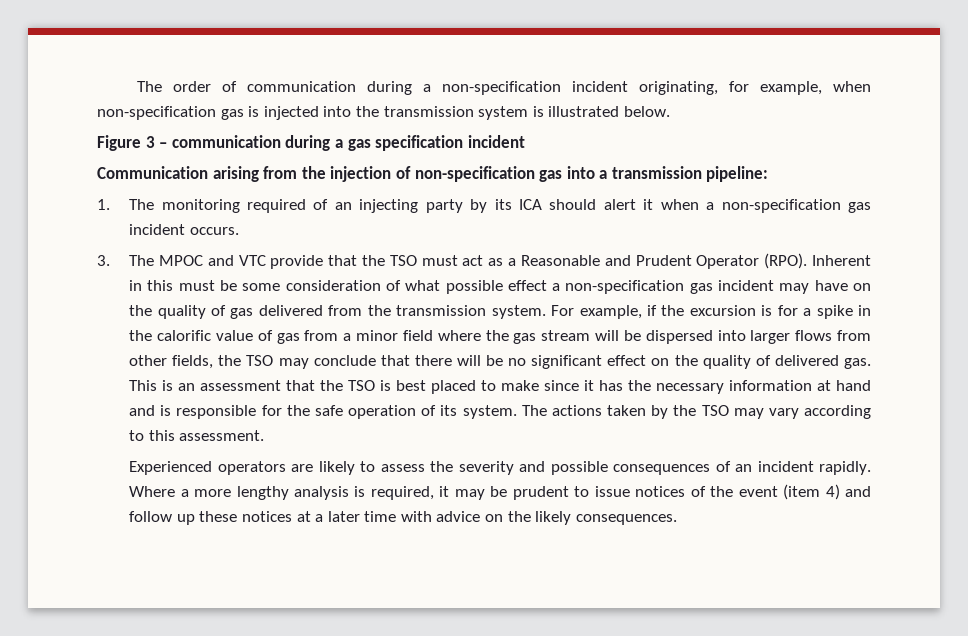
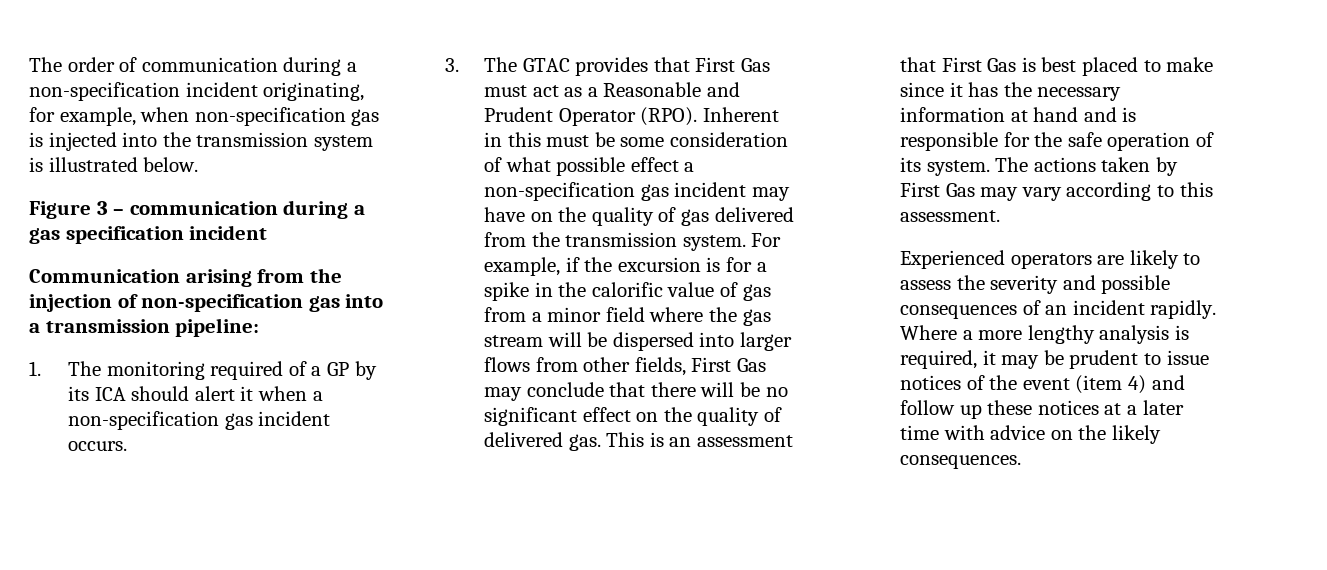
- 1. The monitoring required of an injecting party by its ICA should alert it when a non-specification gas incident occurs.
+ 1. The monitoring required of a GP by its ICA should alert it when a non-specification gas incident occurs.
- 3. The MPOC and VTC provide that the TSO must act as a Reasonable and Prudent Operator (RPO).
+ 3. The GTAC provides that First Gas must act as a Reasonable and Prudent Operator (RPO).
- For example, if the excursion is for a spike in the calorific value of gas from a minor field where the gas stream will be dispersed into larger flows from other fields, the TSO may conclude that there will be no significant effect on the quality of delivered gas.
+ For example, if the excursion is for a spike in the calorific value of gas from a minor field where the gas stream will be dispersed into larger flows from other fields, First Gas may conclude that there will be no significant effect on the quality of delivered gas.
- This is an assessment that the TSO is best placed to make since it has the necessary information at hand and is responsible for the safe operation of its system.
+ This is an assessment that First Gas is best placed to make since it has the necessary information at hand and is responsible for the safe operation of its system.
- The actions taken by the TSO may vary according to this assessment.
+ The actions taken by First Gas may vary according to this assessment.

